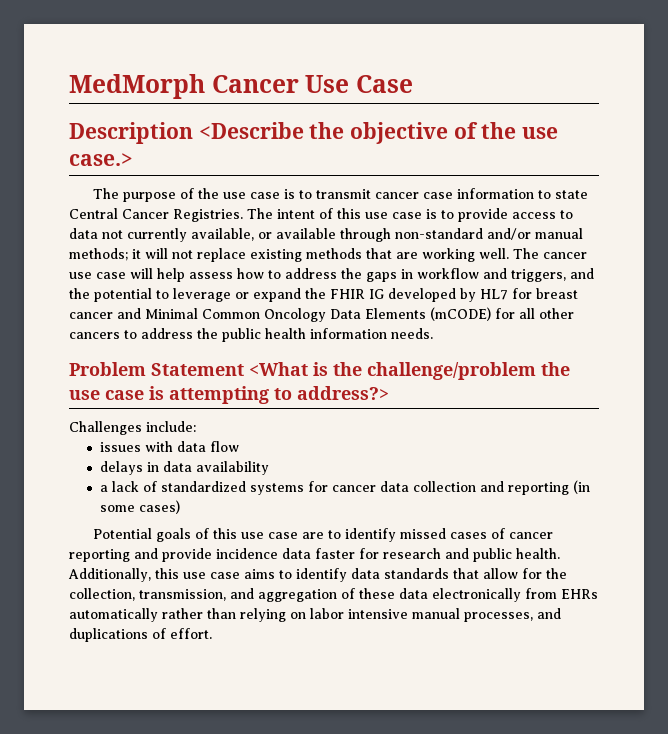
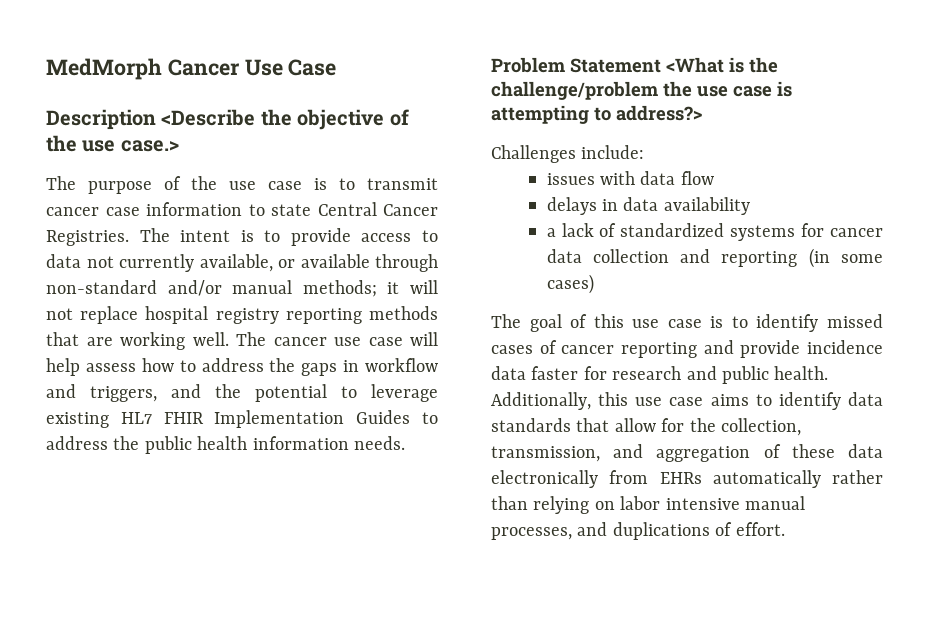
- The intent of this use case is to provide access to data not currently available, or available through non-standard and/or manual methods; it will not replace existing methods that are working well.
+ The intent is to provide access to data not currently available, or available through non-standard and/or manual methods; it will not replace hospital registry reporting methods that are working well.
- The cancer use case will help assess how to address the gaps in workflow and triggers, and the potential to leverage or expand the FHIR IG developed by HL7 for breast cancer and Minimal Common Oncology Data Elements (mCODE) for all other cancers to address the public health information needs.
+ The cancer use case will help assess how to address the gaps in workflow and triggers, and the potential to leverage existing HL7 FHIR Implementation Guides to address the public health information needs.
- Potential goals of this use case are to identify missed cases of cancer reporting and provide incidence data faster for research and public health.
+ The goal of this use case is to identify missed cases of cancer reporting and provide incidence data faster for research and public health.

